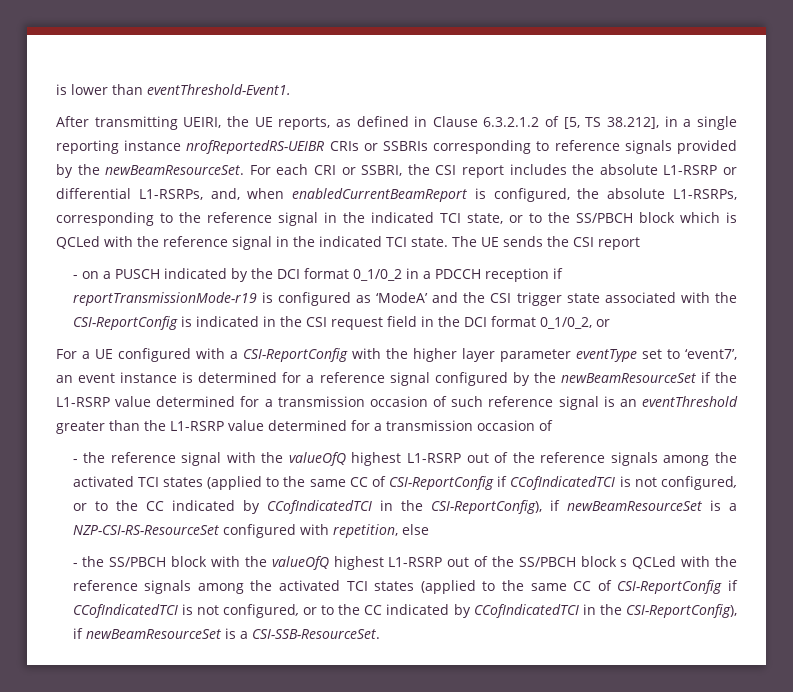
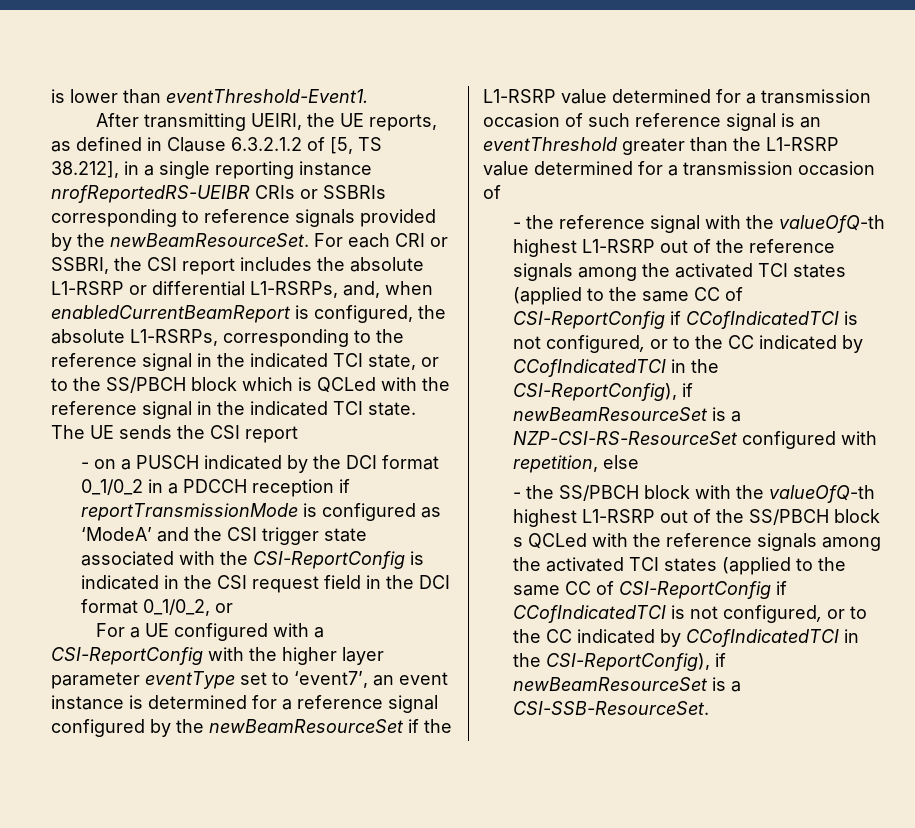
- - on a PUSCH indicated by the DCI format 0_1/0_2 in a PDCCH reception if reportTransmissionMode-r19 is configured as ‘ModeA’ and the CSI trigger state associated with the CSI-ReportConfig is indicated in the CSI request field in the DCI format 0_1/0_2, or
+ - on a PUSCH indicated by the DCI format 0_1/0_2 in a PDCCH reception if reportTransmissionMode is configured as ‘ModeA’ and the CSI trigger state associated with the CSI-ReportConfig is indicated in the CSI request field in the DCI format 0_1/0_2, or
- - the reference signal with the valueOfQ highest L1-RSRP out of the reference signals among the activated TCI states (applied to the same CC of CSI-ReportConfig if CCofIndicatedTCI is not configured, or to the CC indicated by CCofIndicatedTCI in the CSI-ReportConfig), if newBeamResourceSet is a NZP-CSI-RS-ResourceSet configured with repetition, else
+ - the reference signal with the valueOfQ-th highest L1-RSRP out of the reference signals among the activated TCI states (applied to the same CC of CSI-ReportConfig if CCofIndicatedTCI is not configured, or to the CC indicated by CCofIndicatedTCI in the CSI-ReportConfig), if newBeamResourceSet is a NZP-CSI-RS-ResourceSet configured with repetition, else
- - the SS/PBCH block with the valueOfQ highest L1-RSRP out of the SS/PBCH block s QCLed with the reference signals among the activated TCI states (applied to the same CC of CSI-ReportConfig if CCofIndicatedTCI is not configured, or to the CC indicated by CCofIndicatedTCI in the CSI-ReportConfig), if newBeamResourceSet is a CSI-SSB-ResourceSet.
+ - the SS/PBCH block with the valueOfQ-th highest L1-RSRP out of the SS/PBCH block s QCLed with the reference signals among the activated TCI states (applied to the same CC of CSI-ReportConfig if CCofIndicatedTCI is not configured, or to the CC indicated by CCofIndicatedTCI in the CSI-ReportConfig), if newBeamResourceSet is a CSI-SSB-ResourceSet.

